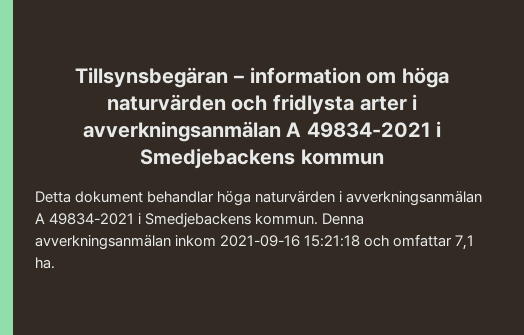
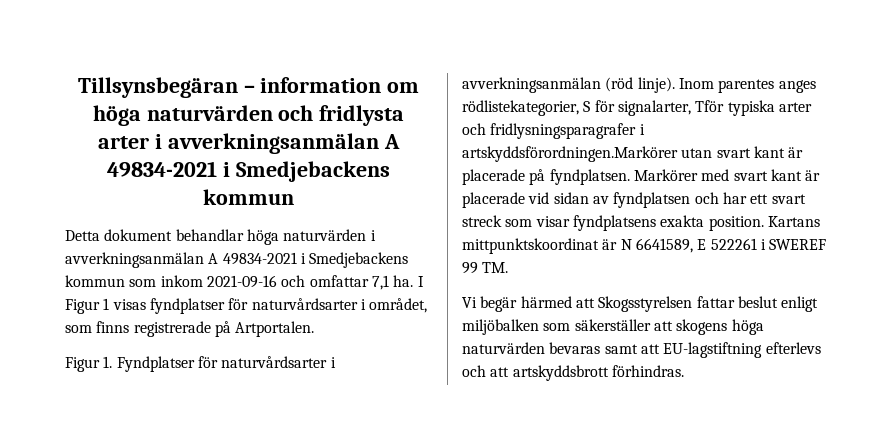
- Detta dokument behandlar höga naturvärden i avverkningsanmälan A 49834-2021 i Smedjebackens kommun. Denna avverkningsanmälan inkom 2021-09-16 15:21:18 och omfattar 7,1 ha.
+ Detta dokument behandlar höga naturvärden i avverkningsanmälan A 49834-2021 i Smedjebackens kommun som inkom 2021-09-16 och omfattar 7,1 ha.
+ I Figur 1 visas fyndplatser för naturvårdsarter i området, som finns registrerade på Artportalen.
+ Figur 1. Fyndplatser för naturvårdsarter i avverkningsanmälan (röd linje). Inom parentes anges rödlistekategorier, S för signalarter, Tför typiska arter och fridlysningsparagrafer i artskyddsförordningen.Markörer utan svart kant är placerade på fyndplatsen. Markörer med svart kant är placerade vid sidan av fyndplatsen och har ett svart streck som visar fyndplatsens exakta position. Kartans mittpunktskoordinat är N 6641589, E 522261 i SWEREF 99 TM.
+ Vi begär härmed att Skogsstyrelsen fattar beslut enligt miljöbalken som säkerställer att skogens höga naturvärden bevaras samt att EU-lagstiftning efterlevs och att artskyddsbrott förhindras.

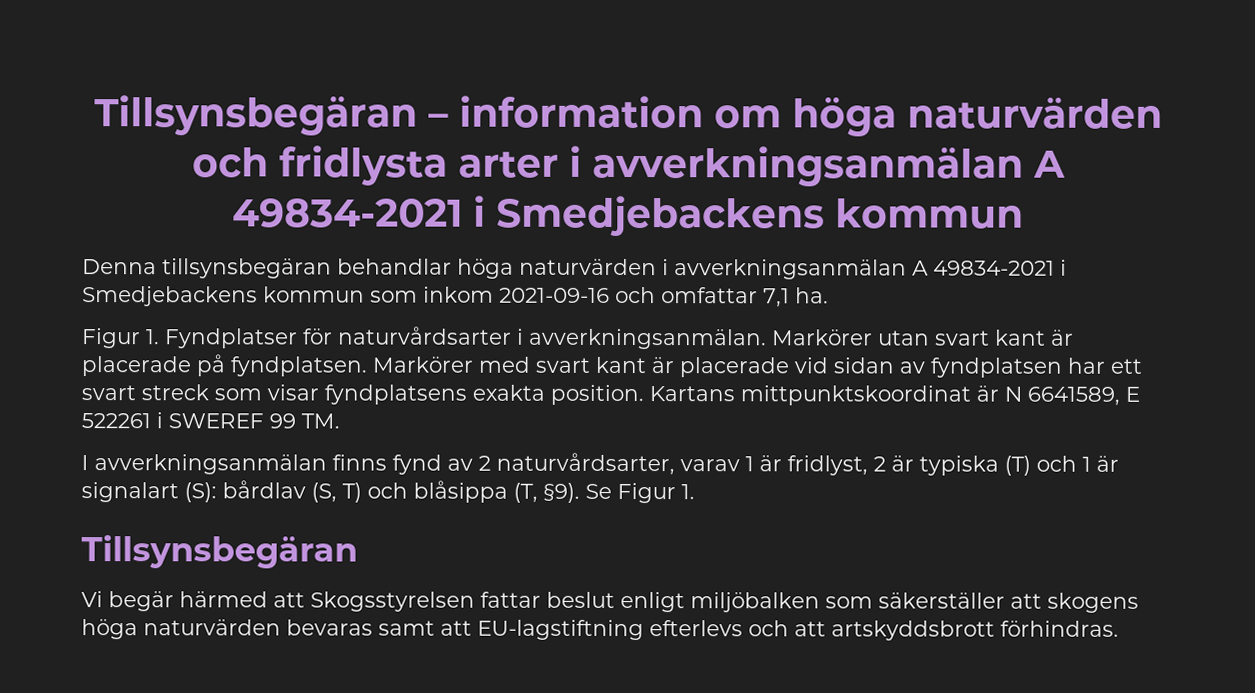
- Detta dokument behandlar höga naturvärden i avverkningsanmälan A 49834-2021 i Smedjebackens kommun som inkom 2021-09-16 och omfattar 7,1 ha. I Figur 1 visas fyndplatser för naturvårdsarter i området, som finns registrerade på Artportalen.
+ Denna tillsynsbegäran behandlar höga naturvärden i avverkningsanmälan A 49834-2021 i Smedjebackens kommun som inkom 2021-09-16 och omfattar 7,1 ha.
- Figur 1. Fyndplatser för naturvårdsarter i avverkningsanmälan (röd linje). Inom parentes anges rödlistekategorier, S för signalarter, Tför typiska arter och fridlysningsparagrafer i artskyddsförordningen.Markörer utan svart kant är placerade på fyndplatsen.
+ Figur 1. Fyndplatser för naturvårdsarter i avverkningsanmälan. Markörer utan svart kant är placerade på fyndplatsen.
- Markörer med svart kant är placerade vid sidan av fyndplatsen och har ett svart streck som visar fyndplatsens exakta position.
+ Markörer med svart kant är placerade vid sidan av fyndplatsen har ett svart streck som visar fyndplatsens exakta position.
+ I avverkningsanmälan finns fynd av 2 naturvårdsarter, varav 1 är fridlyst, 2 är typiska (T) och 1 är signalart (S): bårdlav (S, T) och blåsippa (T, §9). Se Figur 1.
+ Tillsynsbegäran

